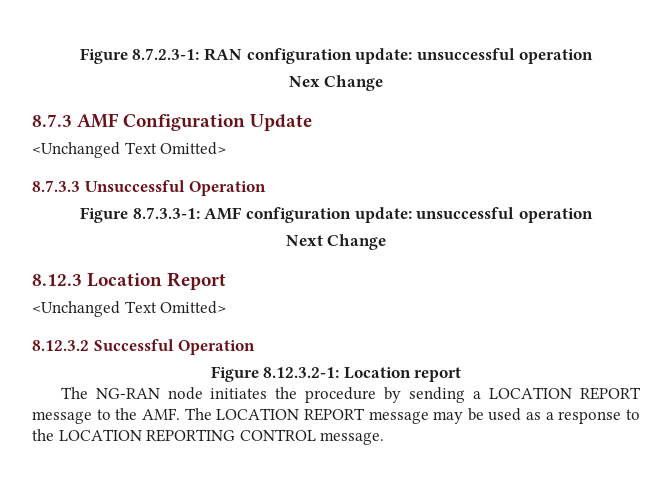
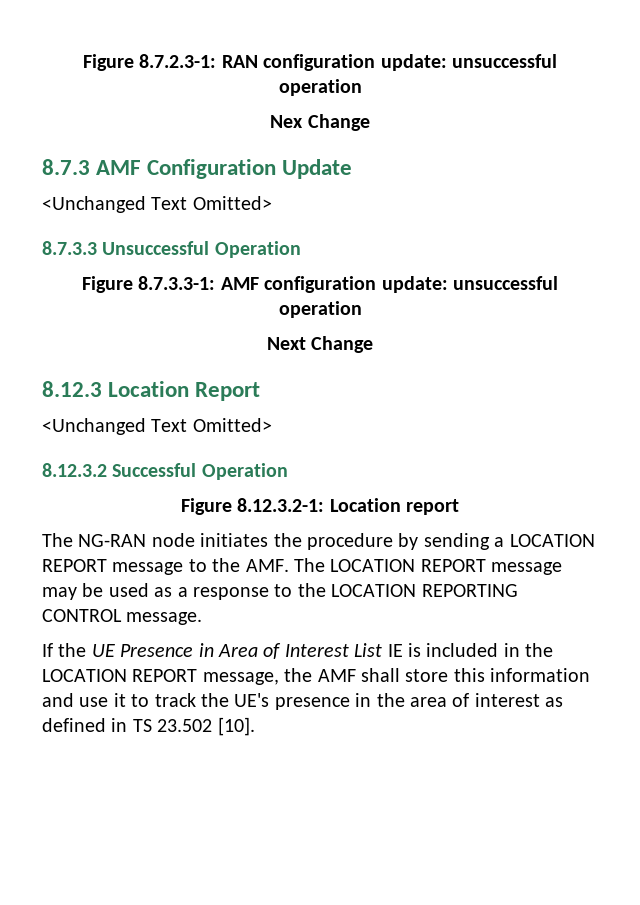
+ If the UE Presence in Area of Interest List IE is included in the LOCATION REPORT message, the AMF shall store this information and use it to track the UE's presence in the area of interest as defined in TS 23.502 [10].

